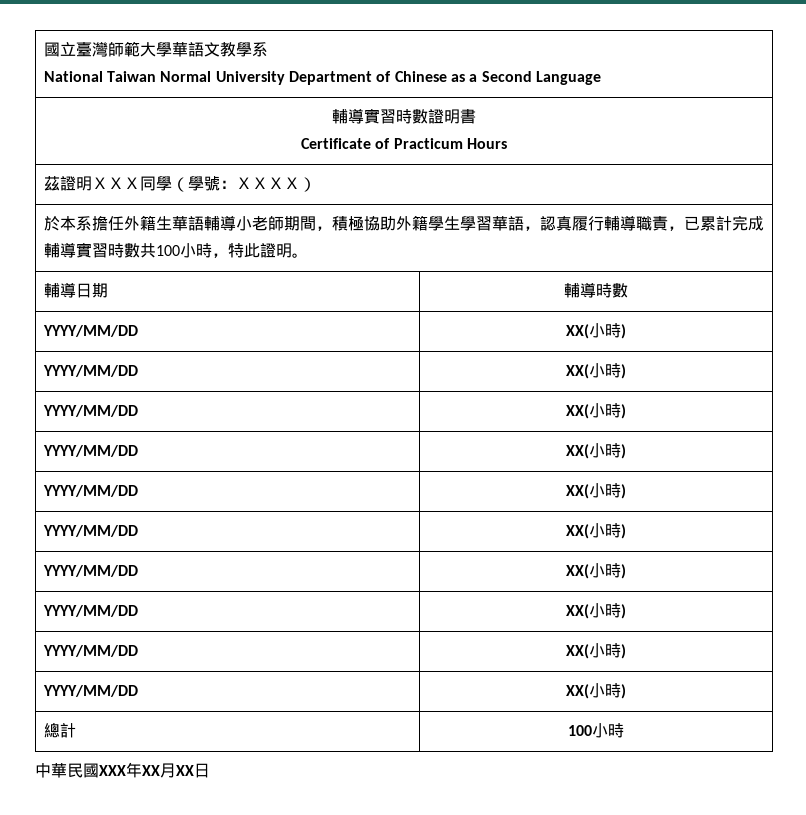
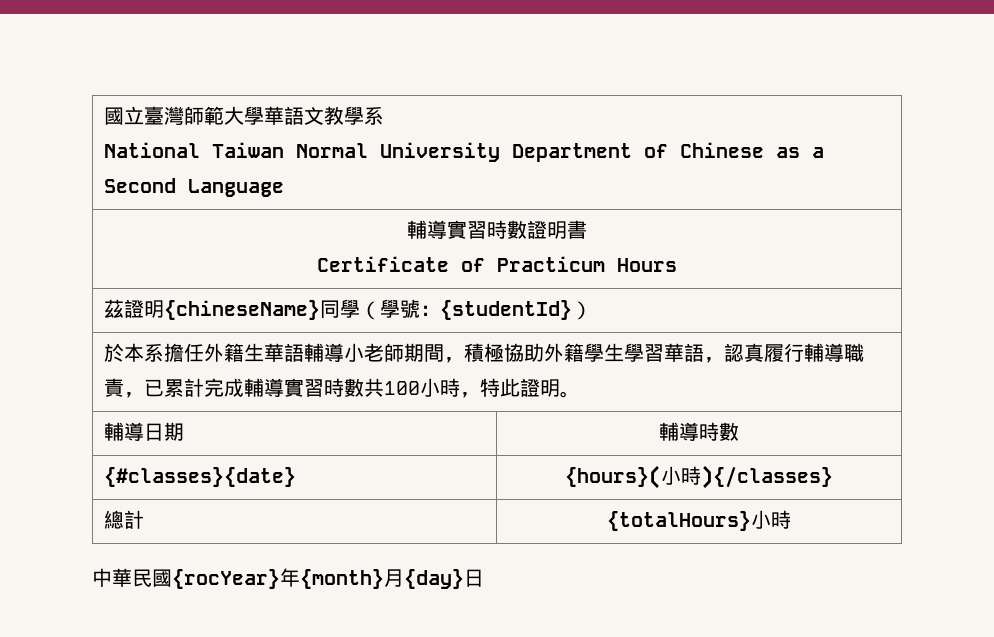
- 茲證明ＸＸＸ同學（學號：ＸＸＸＸ）
+ 茲證明{chineseName}同學（學號：{studentId}）
  輔導日期 | 輔導時數
- YYYY/MM/DD | XX(小時)
- YYYY/MM/DD | XX(小時)
- YYYY/MM/DD | XX(小時)
- YYYY/MM/DD | XX(小時)
- YYYY/MM/DD | XX(小時)
- YYYY/MM/DD | XX(小時)
- YYYY/MM/DD | XX(小時)
- YYYY/MM/DD | XX(小時)
- YYYY/MM/DD | XX(小時)
- YYYY/MM/DD | XX(小時)
+ {#classes}{date} | {hours}(小時){/classes}
- 總計 | 100小時
+ 總計 | {totalHours}小時
- 中華民國XXX年XX月XX日
+ 中華民國{rocYear}年{month}月{day}日

